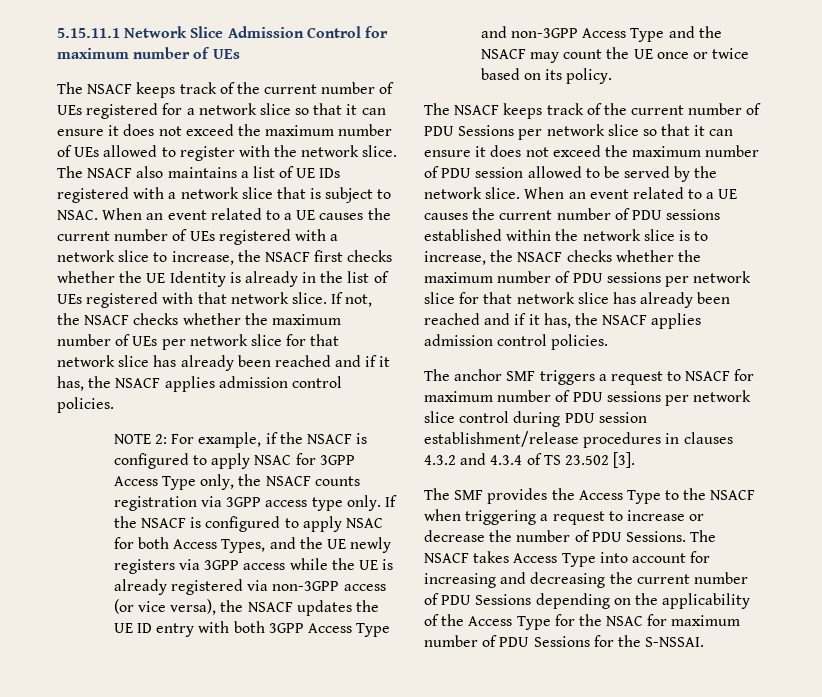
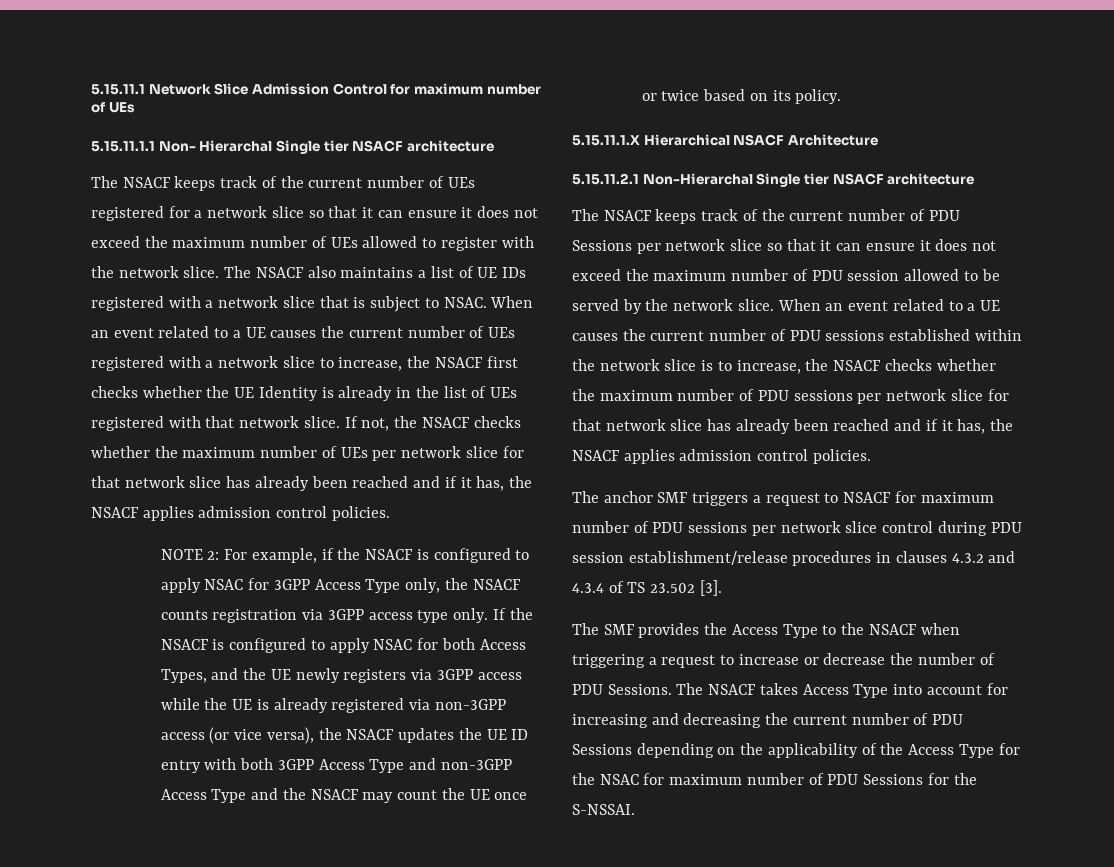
+ 5.15.11.1.1 Non- Hierarchal Single tier NSACF architecture
+ 5.15.11.1.X Hierarchical NSACF Architecture
+ 5.15.11.2.1 Non-Hierarchal Single tier NSACF architecture

